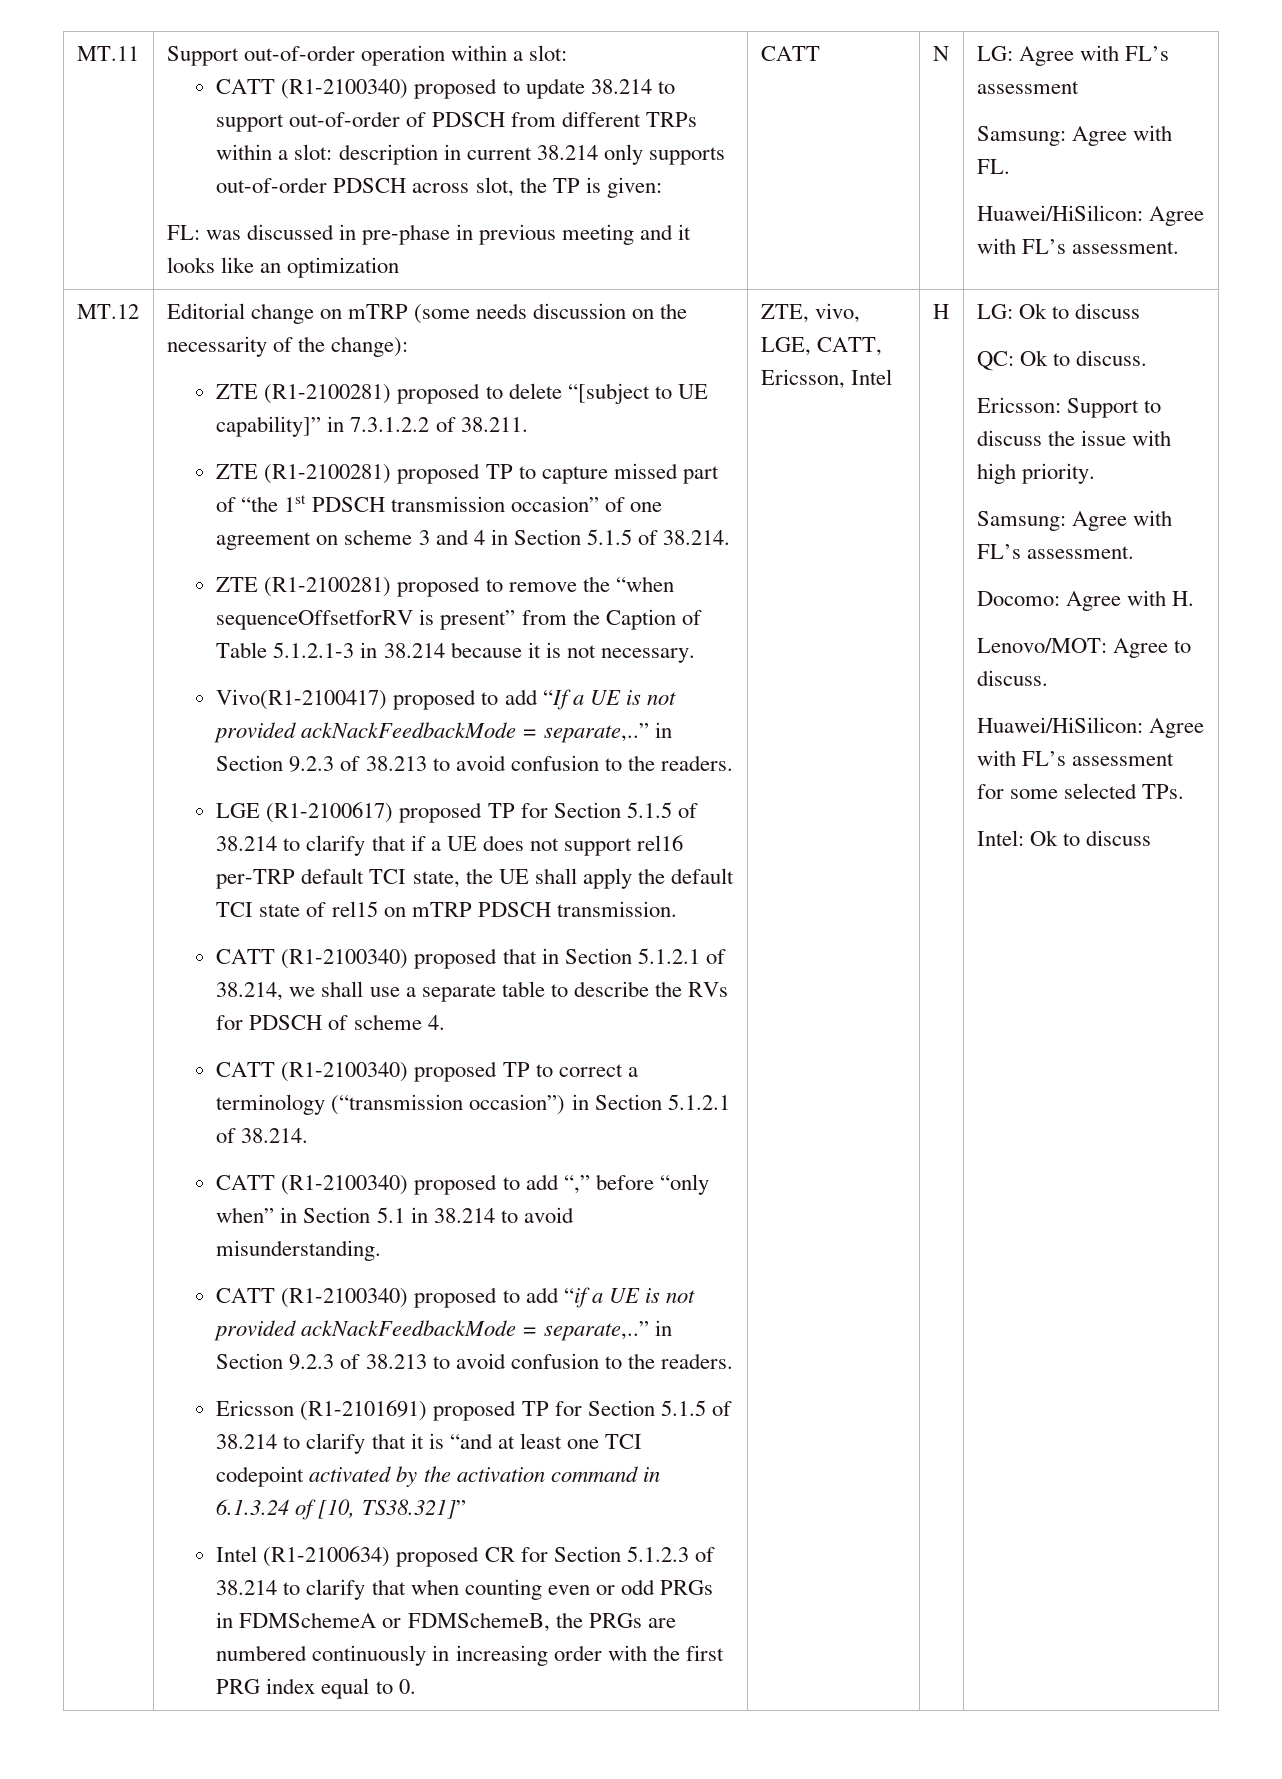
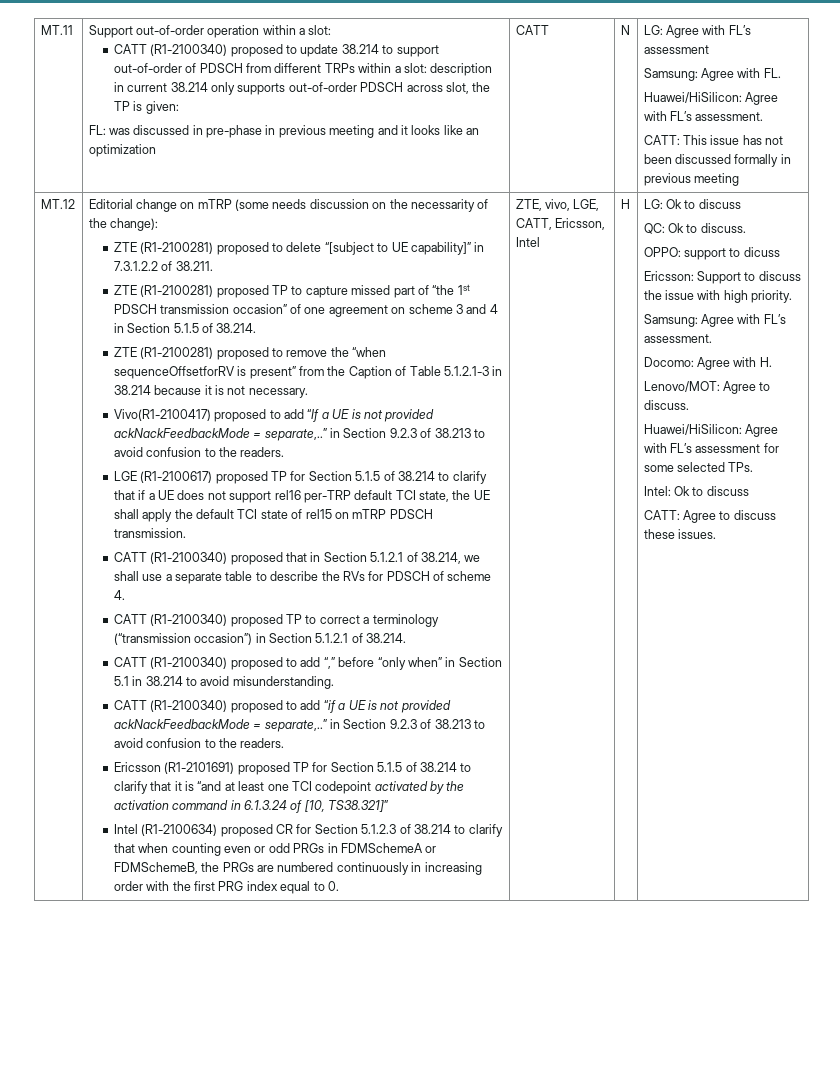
+ CATT: This issue has not been discussed formally in previous meeting
+ OPPO: support to dicuss
+ CATT: Agree to discuss these issues.

